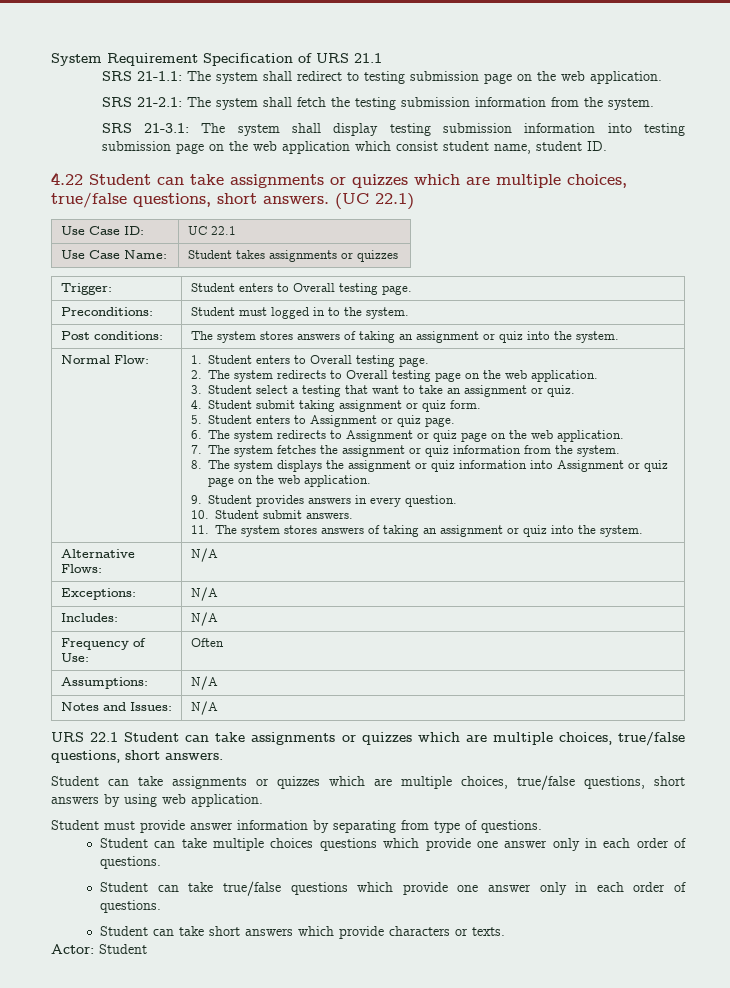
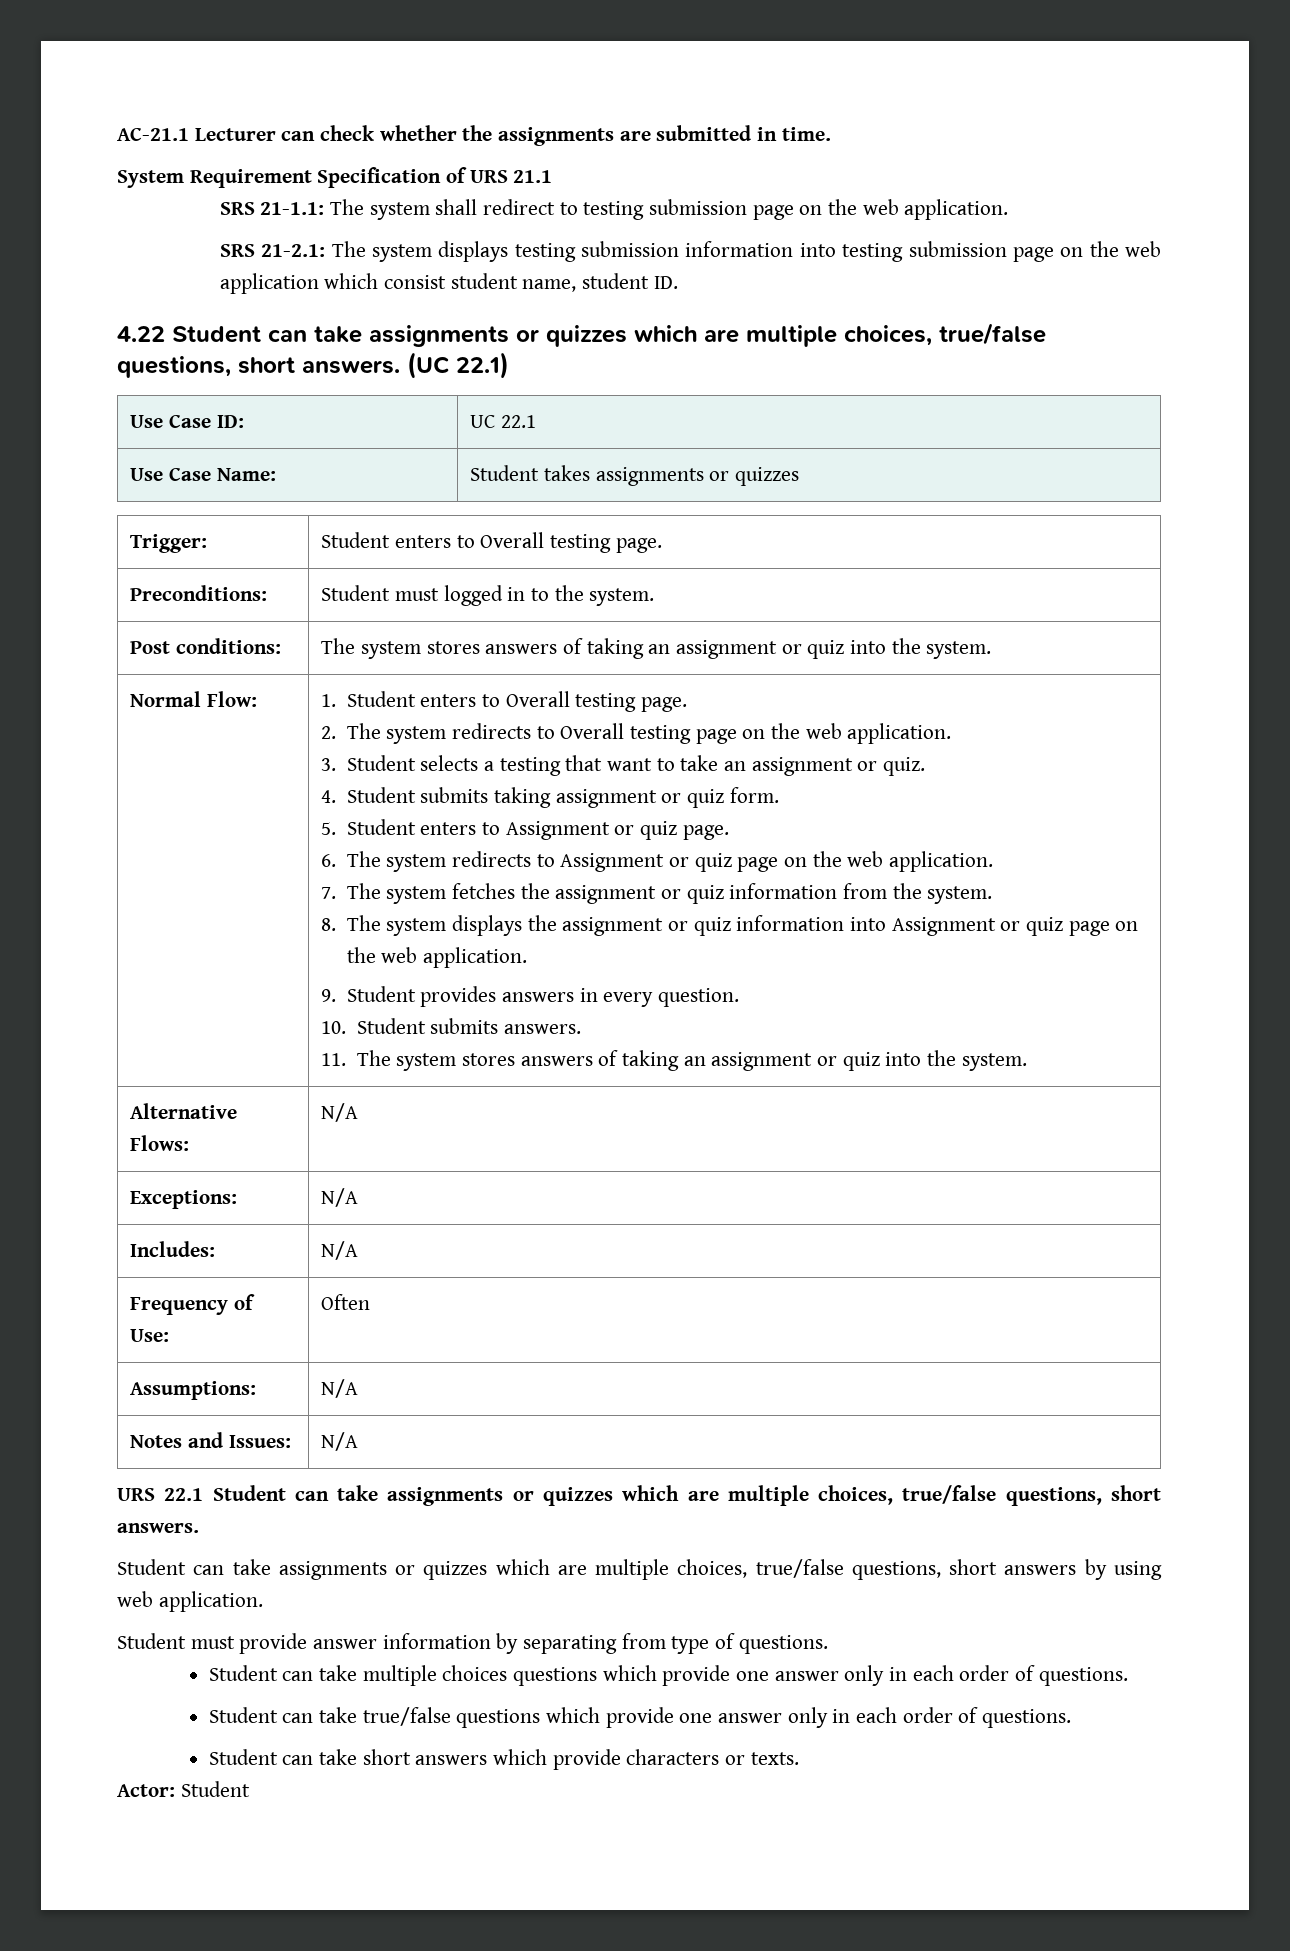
+ AC-21.1 Lecturer can check whether the assignments are submitted in time.
- SRS 21-2.1: The system shall fetch the testing submission information from the system.
- SRS 21-3.1: The system shall display testing submission information into testing submission page on the web application which consist student name, student ID.
+ SRS 21-2.1: The system displays testing submission information into testing submission page on the web application which consist student name, student ID.
- 3. Student select a testing that want to take an assignment or quiz.
+ 3. Student selects a testing that want to take an assignment or quiz.
- 4. Student submit taking assignment or quiz form.
+ 4. Student submits taking assignment or quiz form.
- 10. Student submit answers.
+ 10. Student submits answers.

